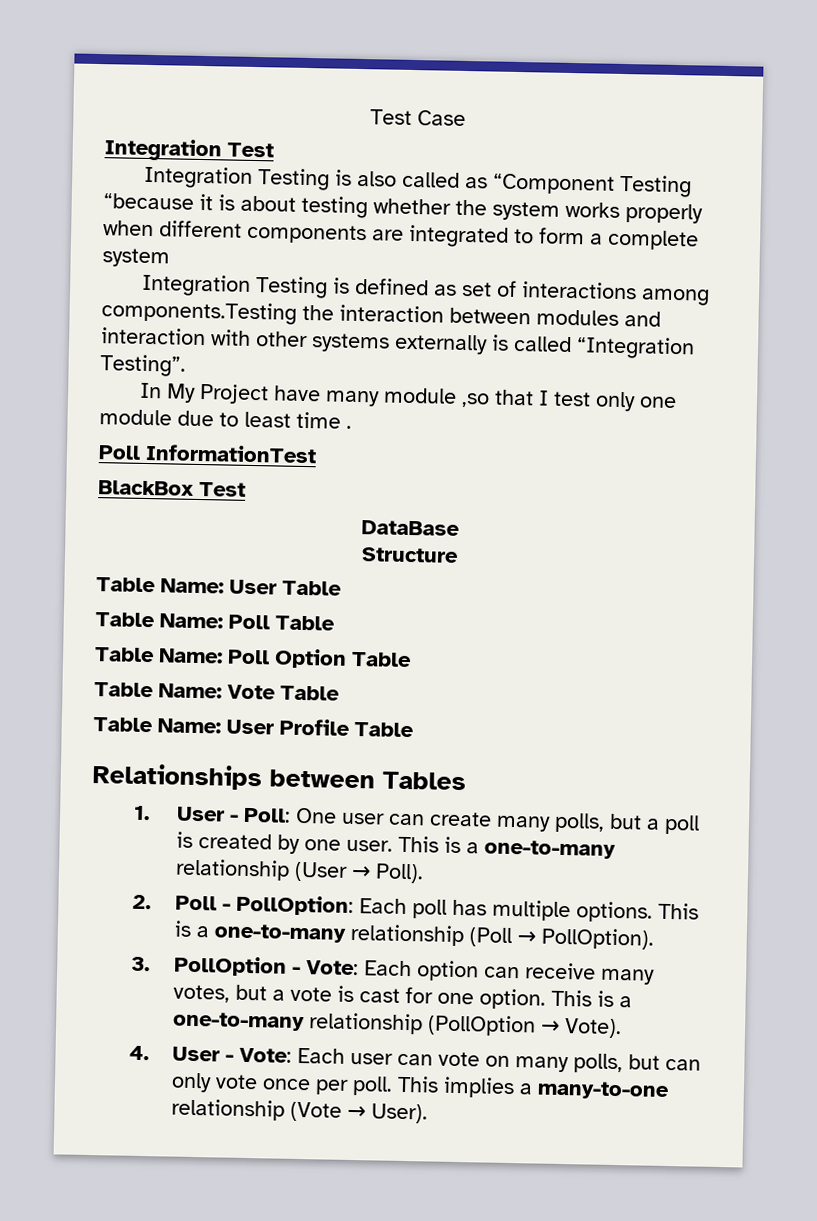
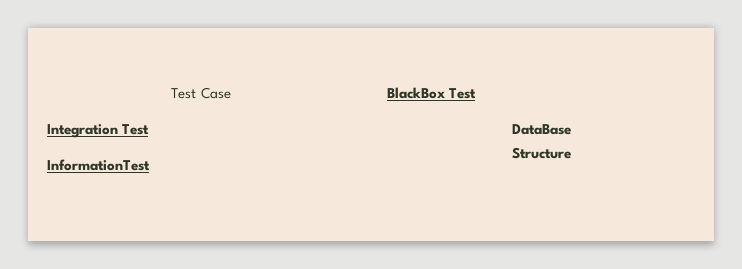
- Integration Testing is also called as “Component Testing “because it is about testing whether the system works properly when different components are integrated to form a complete system
- Integration Testing is defined as set of interactions among components.Testing the interaction between modules and interaction with other systems externally is called “Integration Testing”.
- In My Project have many module ,so that I test only one module due to least time .
- Poll InformationTest
+ InformationTest
- Table Name: User Table
- Table Name: Poll Table
- Table Name: Poll Option Table
- Table Name: Vote Table
- Table Name: User Profile Table
- Relationships between Tables
- 1. User - Poll: One user can create many polls, but a poll is created by one user. This is a one-to-many relationship (User → Poll).
- 2. Poll - PollOption: Each poll has multiple options. This is a one-to-many relationship (Poll → PollOption).
- 3. PollOption - Vote: Each option can receive many votes, but a vote is cast for one option. This is a one-to-many relationship (PollOption → Vote).
- 4. User - Vote: Each user can vote on many polls, but can only vote once per poll. This implies a many-to-one relationship (Vote → User).

